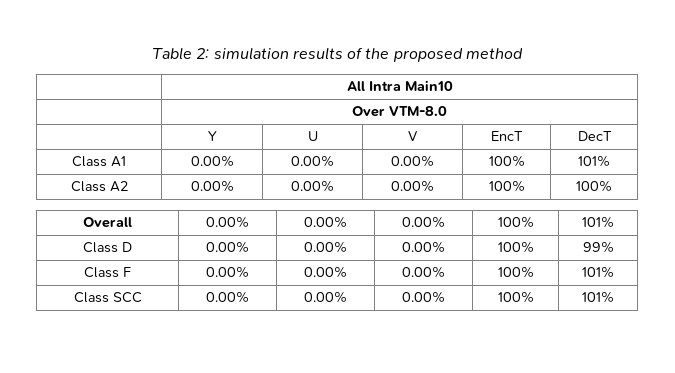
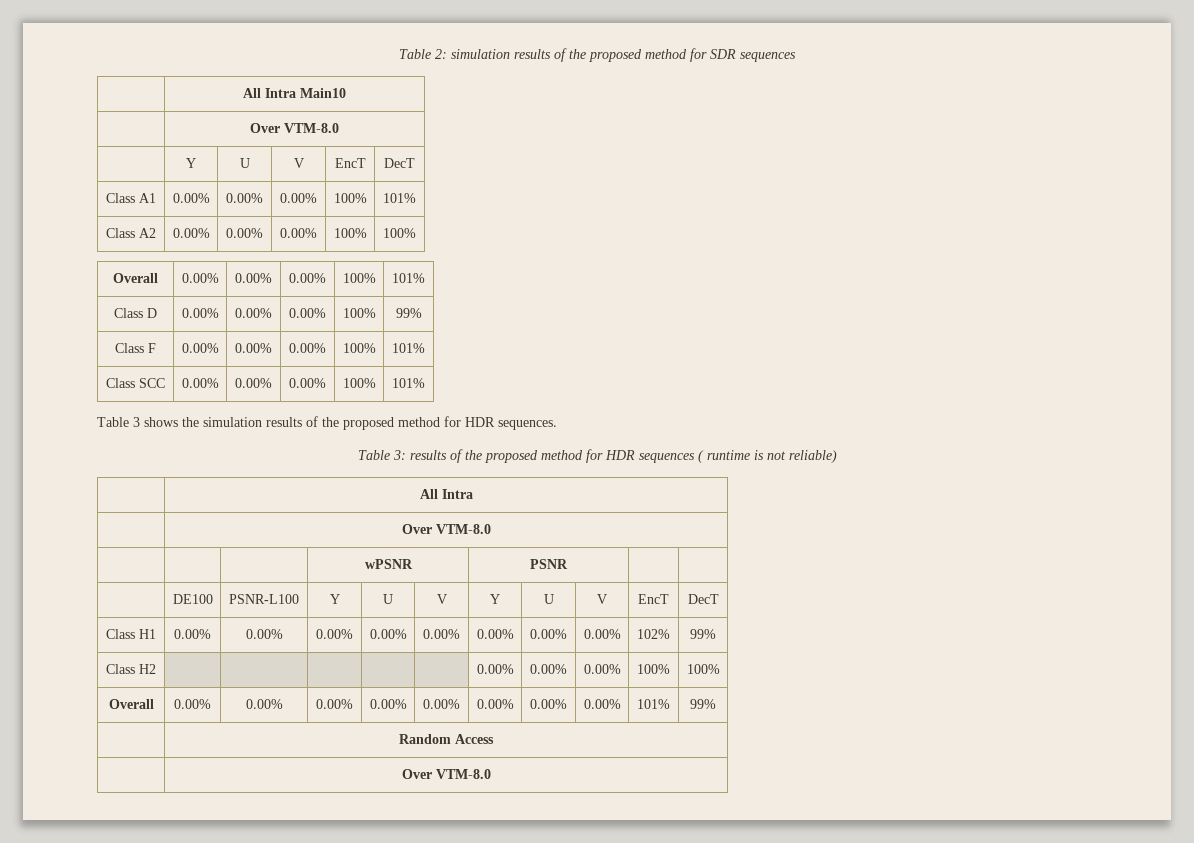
- Table 2: simulation results of the proposed method
+ Table 2: simulation results of the proposed method for SDR sequences
+ Table 3 shows the simulation results of the proposed method for HDR sequences.
+ Table 3: results of the proposed method for HDR sequences ( runtime is not reliable)
+ | All Intra
+ | Over VTM-8.0
+ | | | wPSNR | PSNR | |
+ | DE100 | PSNR-L100 | Y | U | V | Y | U | V | EncT | DecT
+ Class H1 | 0.00% | 0.00% | 0.00% | 0.00% | 0.00% | 0.00% | 0.00% | 0.00% | 102% | 99%
+ Class H2 | | | | | | 0.00% | 0.00% | 0.00% | 100% | 100%
+ Overall | 0.00% | 0.00% | 0.00% | 0.00% | 0.00% | 0.00% | 0.00% | 0.00% | 101% | 99%
+ | Random Access
+ | Over VTM-8.0

